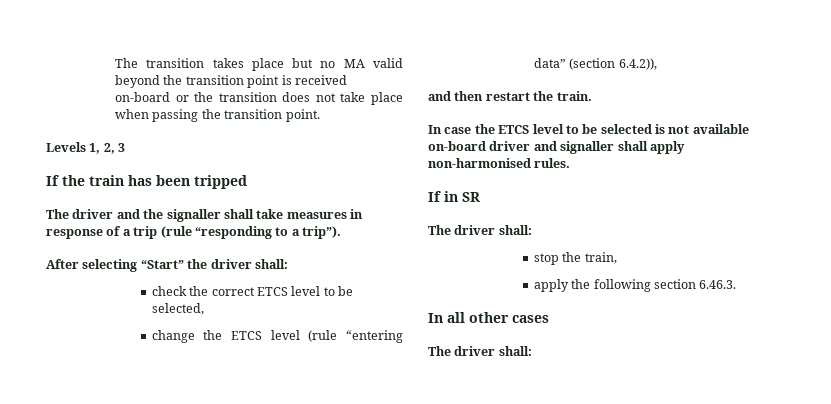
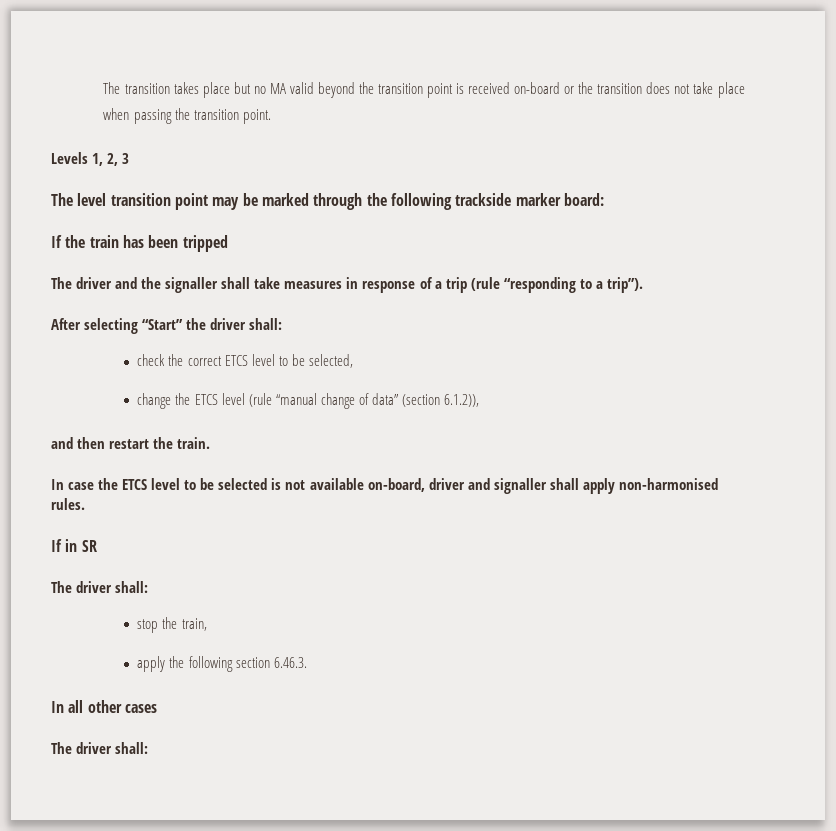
+ The level transition point may be marked through the following trackside marker board:
- change the ETCS level (rule “entering data” (section 6.4.2)),
+ change the ETCS level (rule “manual change of data” (section 6.1.2)),
- In case the ETCS level to be selected is not available on-board driver and signaller shall apply non-harmonised rules.
+ In case the ETCS level to be selected is not available on-board, driver and signaller shall apply non-harmonised rules.

